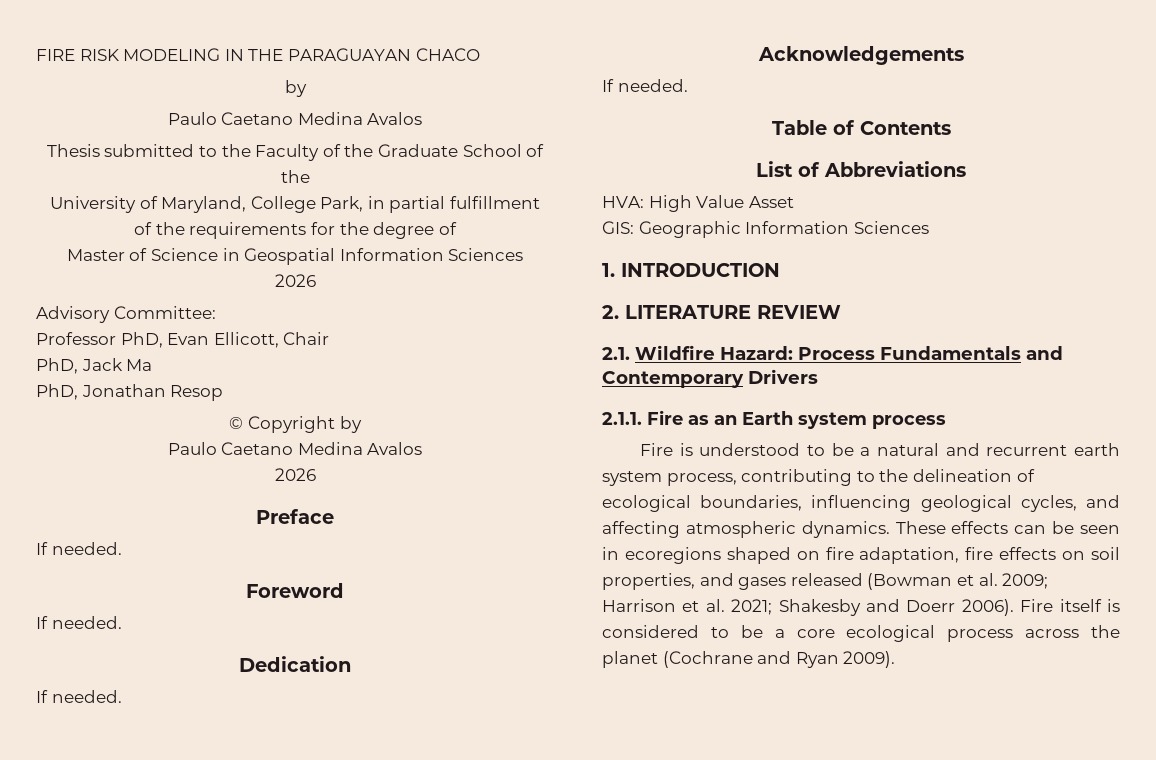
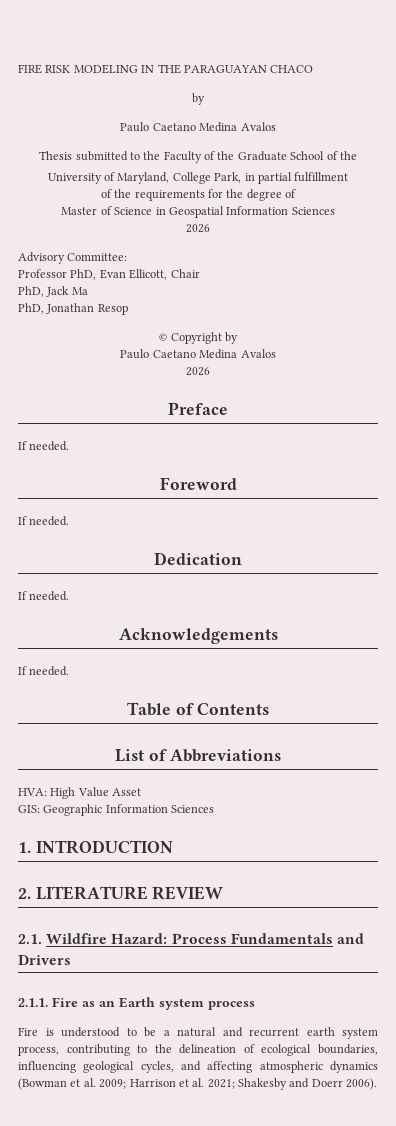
- 2.1. Wildfire Hazard: Process Fundamentals and Contemporary Drivers
+ 2.1. Wildfire Hazard: Process Fundamentals and Drivers
- Fire is understood to be a natural and recurrent earth system process, contributing to the delineation of ecological boundaries, influencing geological cycles, and affecting atmospheric dynamics. These effects can be seen in ecoregions shaped on fire adaptation, fire effects on soil properties, and gases released (Bowman et al. 2009; Harrison et al. 2021; Shakesby and Doerr 2006). Fire itself is considered to be a core ecological process across the planet (Cochrane and Ryan 2009).
+ Fire is understood to be a natural and recurrent earth system process, contributing to the delineation of ecological boundaries, influencing geological cycles, and affecting atmospheric dynamics (Bowman et al. 2009; Harrison et al. 2021; Shakesby and Doerr 2006).

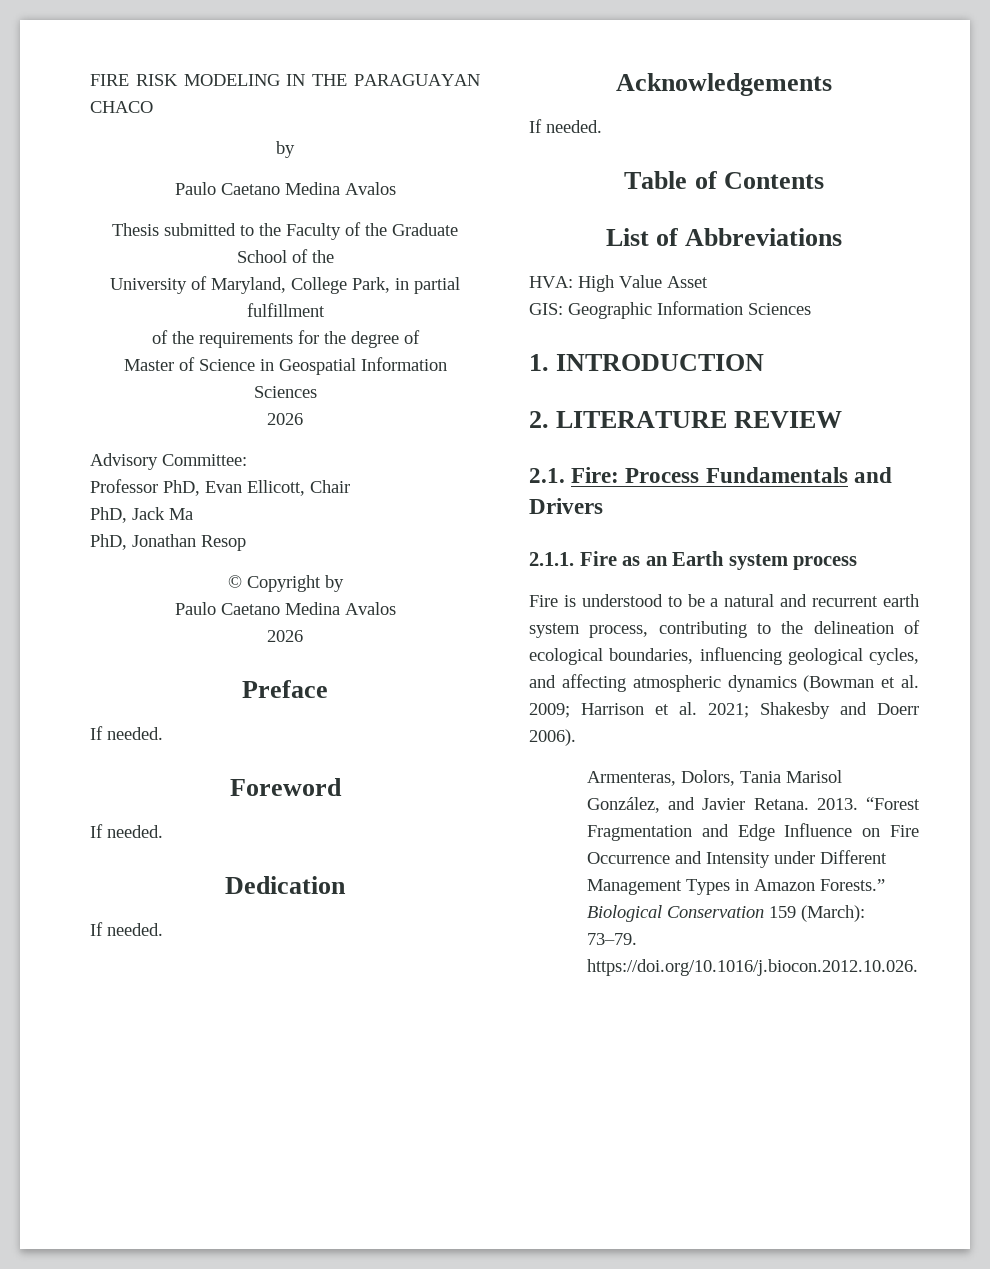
- 2.1. Wildfire Hazard: Process Fundamentals and Drivers
+ 2.1. Fire: Process Fundamentals and Drivers
+ Armenteras, Dolors, Tania Marisol González, and Javier Retana. 2013. “Forest Fragmentation and Edge Influence on Fire Occurrence and Intensity under Different Management Types in Amazon Forests.” Biological Conservation 159 (March): 73–79. https://doi.org/10.1016/j.biocon.2012.10.026.

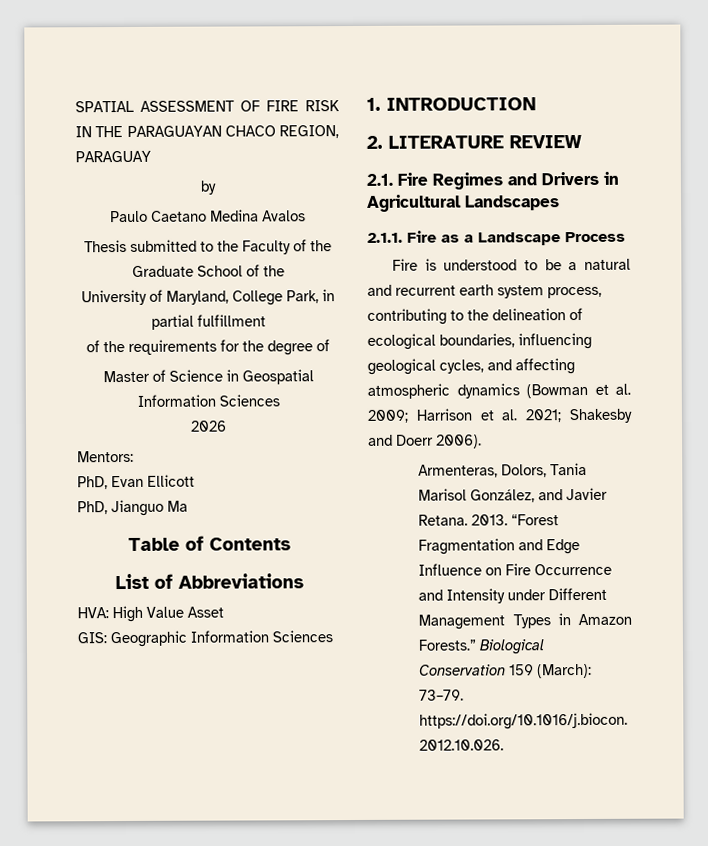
- FIRE RISK MODELING IN THE PARAGUAYAN CHACO
+ SPATIAL ASSESSMENT OF FIRE RISK IN THE PARAGUAYAN CHACO REGION, PARAGUAY
- Advisory Committee:
- Professor PhD, Evan Ellicott, Chair
- PhD, Jack Ma
+ Mentors:
+ PhD, Evan Ellicott
+ PhD, Jianguo Ma
- PhD, Jonathan Resop
- © Copyright by
- Paulo Caetano Medina Avalos
- 2026
- Preface
- If needed.
- Foreword
- If needed.
- Dedication
- If needed.
- Acknowledgements
- If needed.
- 2.1. Fire: Process Fundamentals and Drivers
+ 2.1. Fire Regimes and Drivers in Agricultural Landscapes
- 2.1.1. Fire as an Earth system process
+ 2.1.1. Fire as a Landscape Process

